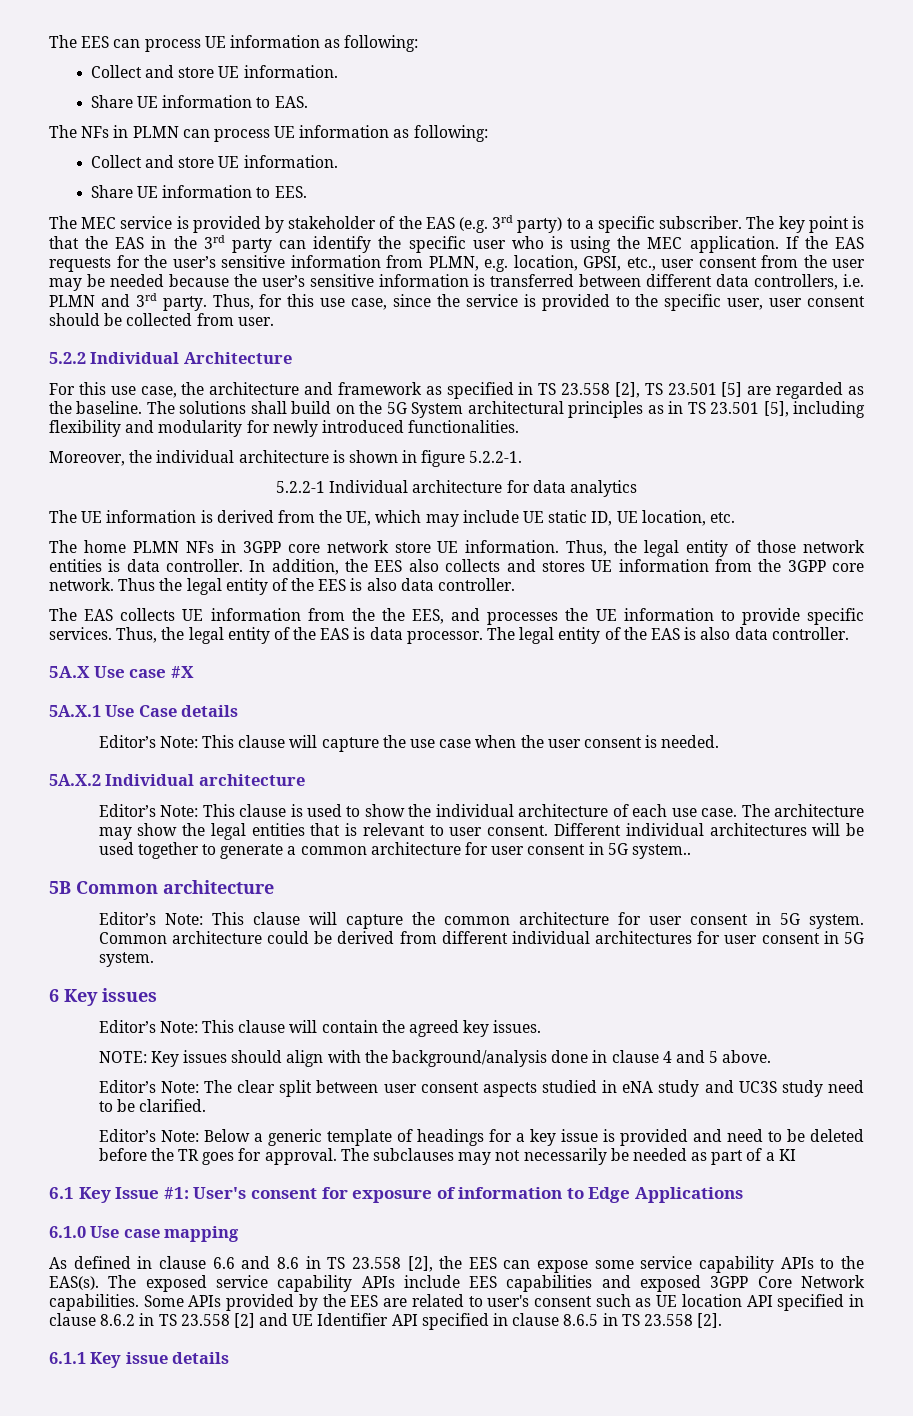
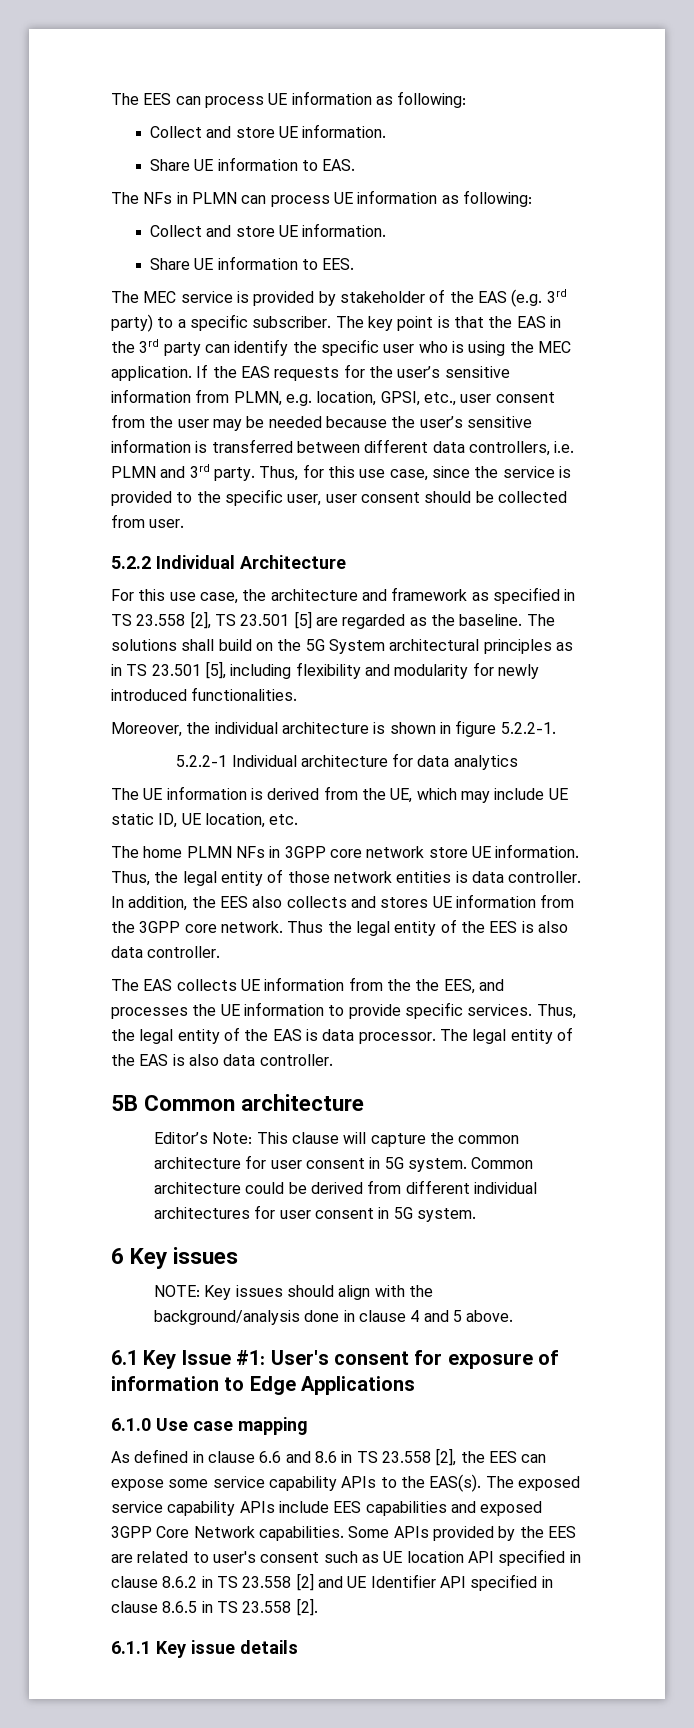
- 5A.X Use case #X
- 5A.X.1 Use Case details
- Editor’s Note: This clause will capture the use case when the user consent is needed.
- 5A.X.2 Individual architecture
- Editor’s Note: This clause is used to show the individual architecture of each use case. The architecture may show the legal entities that is relevant to user consent. Different individual architectures will be used together to generate a common architecture for user consent in 5G system..
- Editor’s Note: This clause will contain the agreed key issues.
- Editor’s Note: The clear split between user consent aspects studied in eNA study and UC3S study need to be clarified.
- Editor’s Note: Below a generic template of headings for a key issue is provided and need to be deleted before the TR goes for approval. The subclauses may not necessarily be needed as part of a KI

